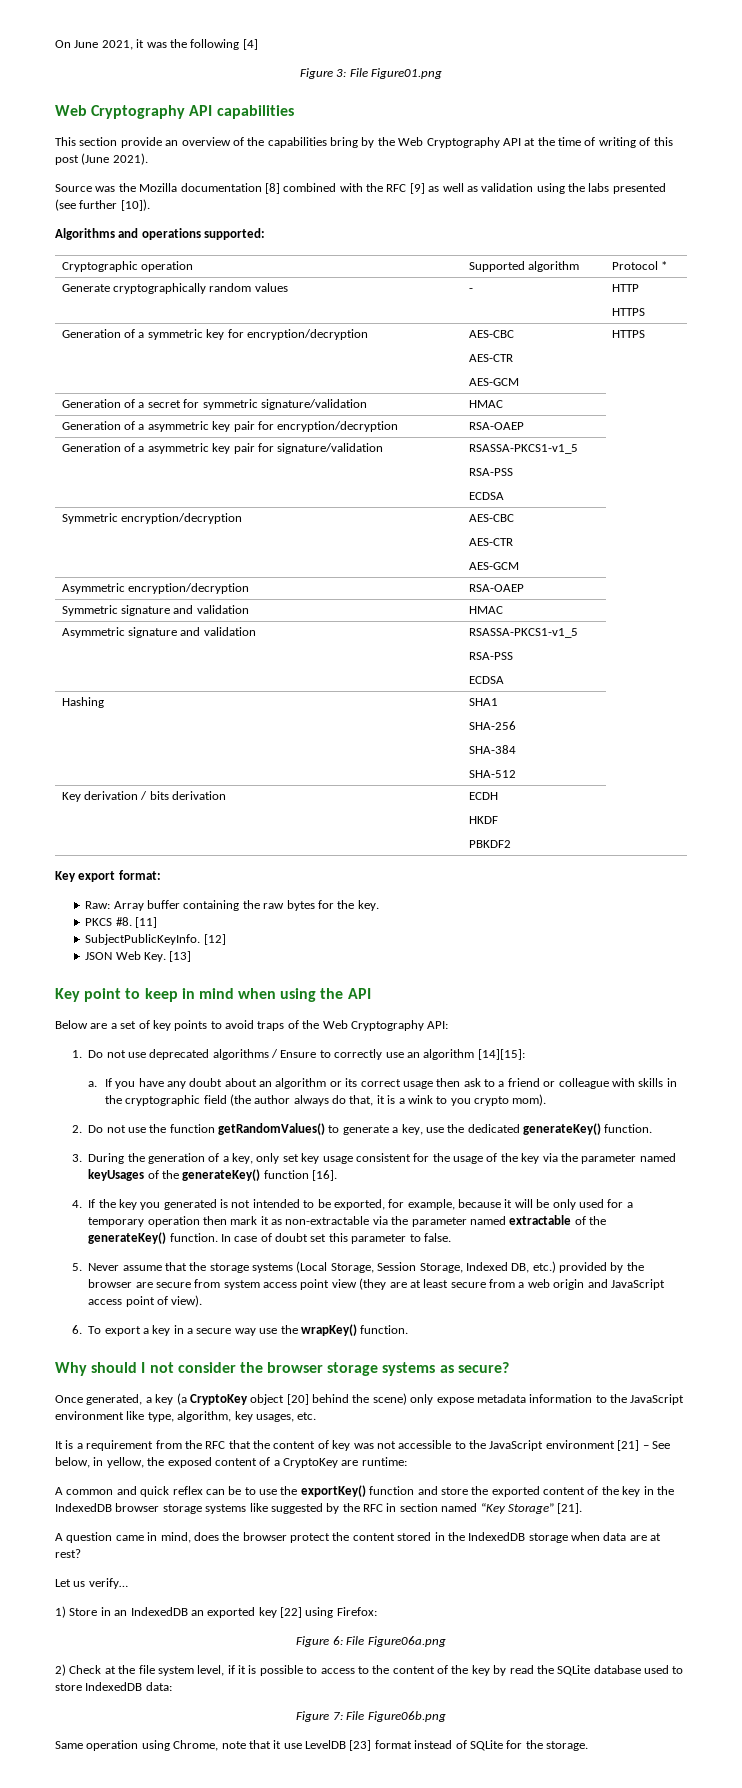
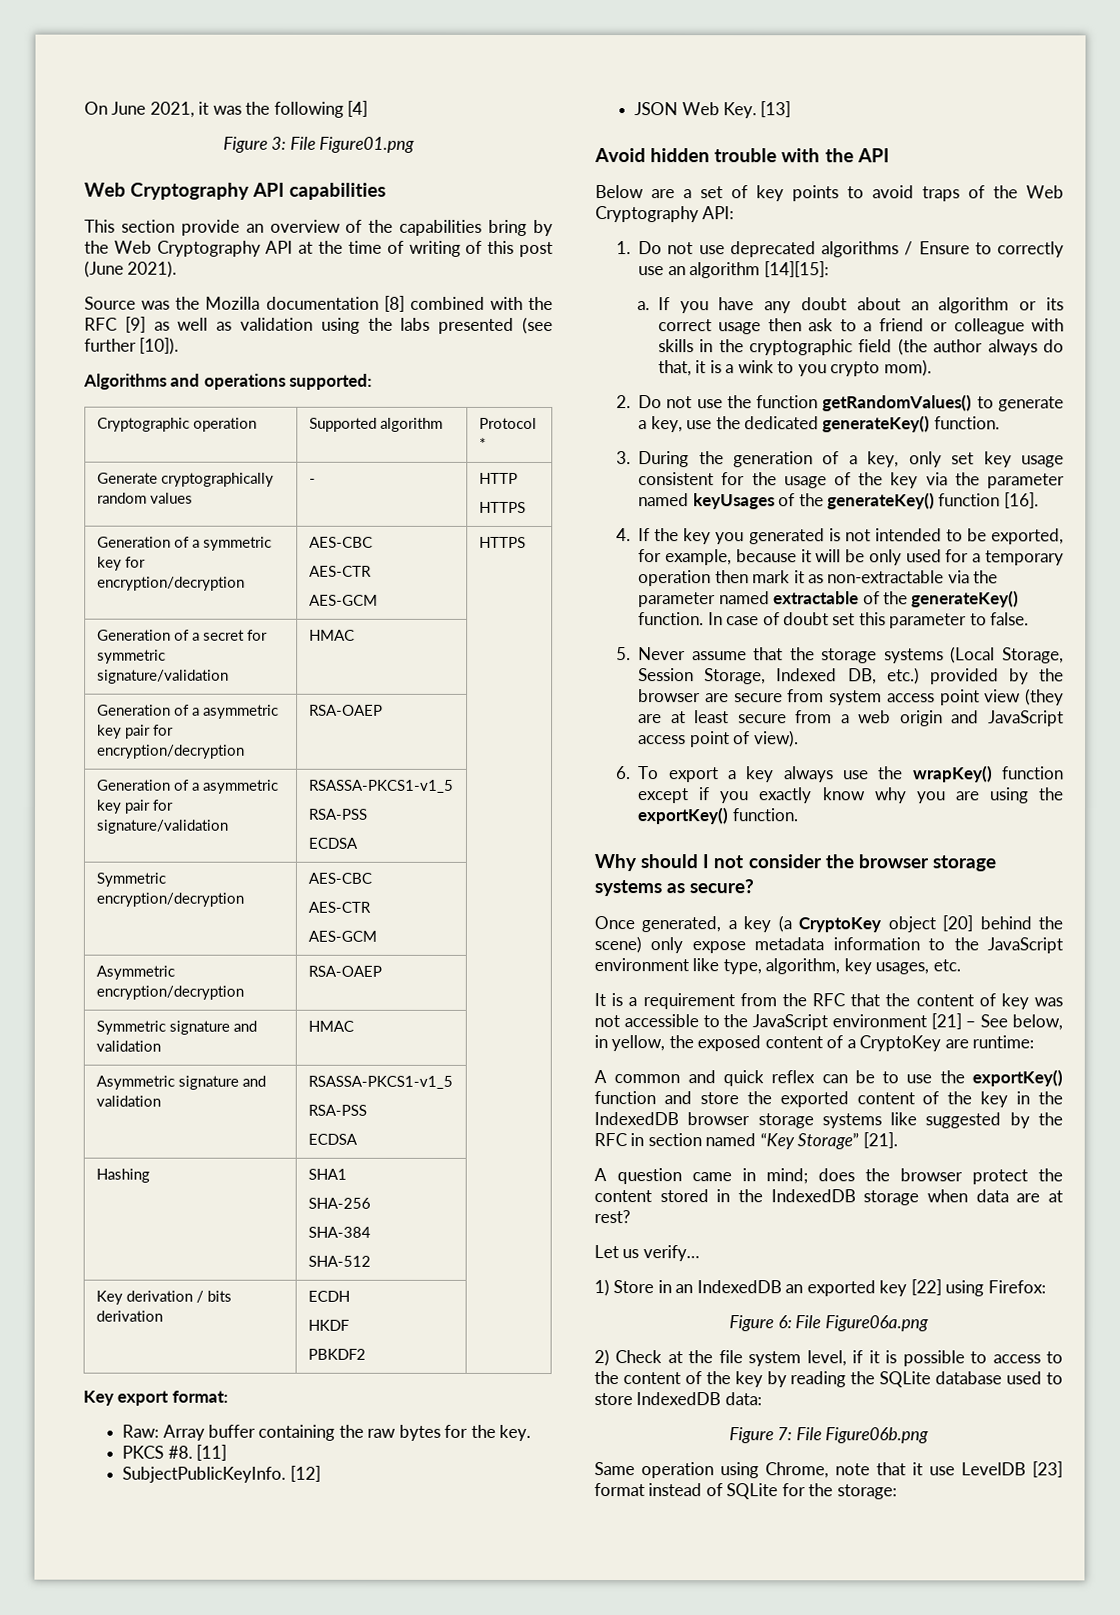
- Key point to keep in mind when using the API
+ Avoid hidden trouble with the API
- 6. To export a key in a secure way use the wrapKey() function.
+ 6. To export a key always use the wrapKey() function except if you exactly know why you are using the exportKey() function.
- A question came in mind, does the browser protect the content stored in the IndexedDB storage when data are at rest?
+ A question came in mind; does the browser protect the content stored in the IndexedDB storage when data are at rest?
- 2) Check at the file system level, if it is possible to access to the content of the key by read the SQLite database used to store IndexedDB data:
+ 2) Check at the file system level, if it is possible to access to the content of the key by reading the SQLite database used to store IndexedDB data:
- Same operation using Chrome, note that it use LevelDB [23] format instead of SQLite for the storage.
+ Same operation using Chrome, note that it use LevelDB [23] format instead of SQLite for the storage:

